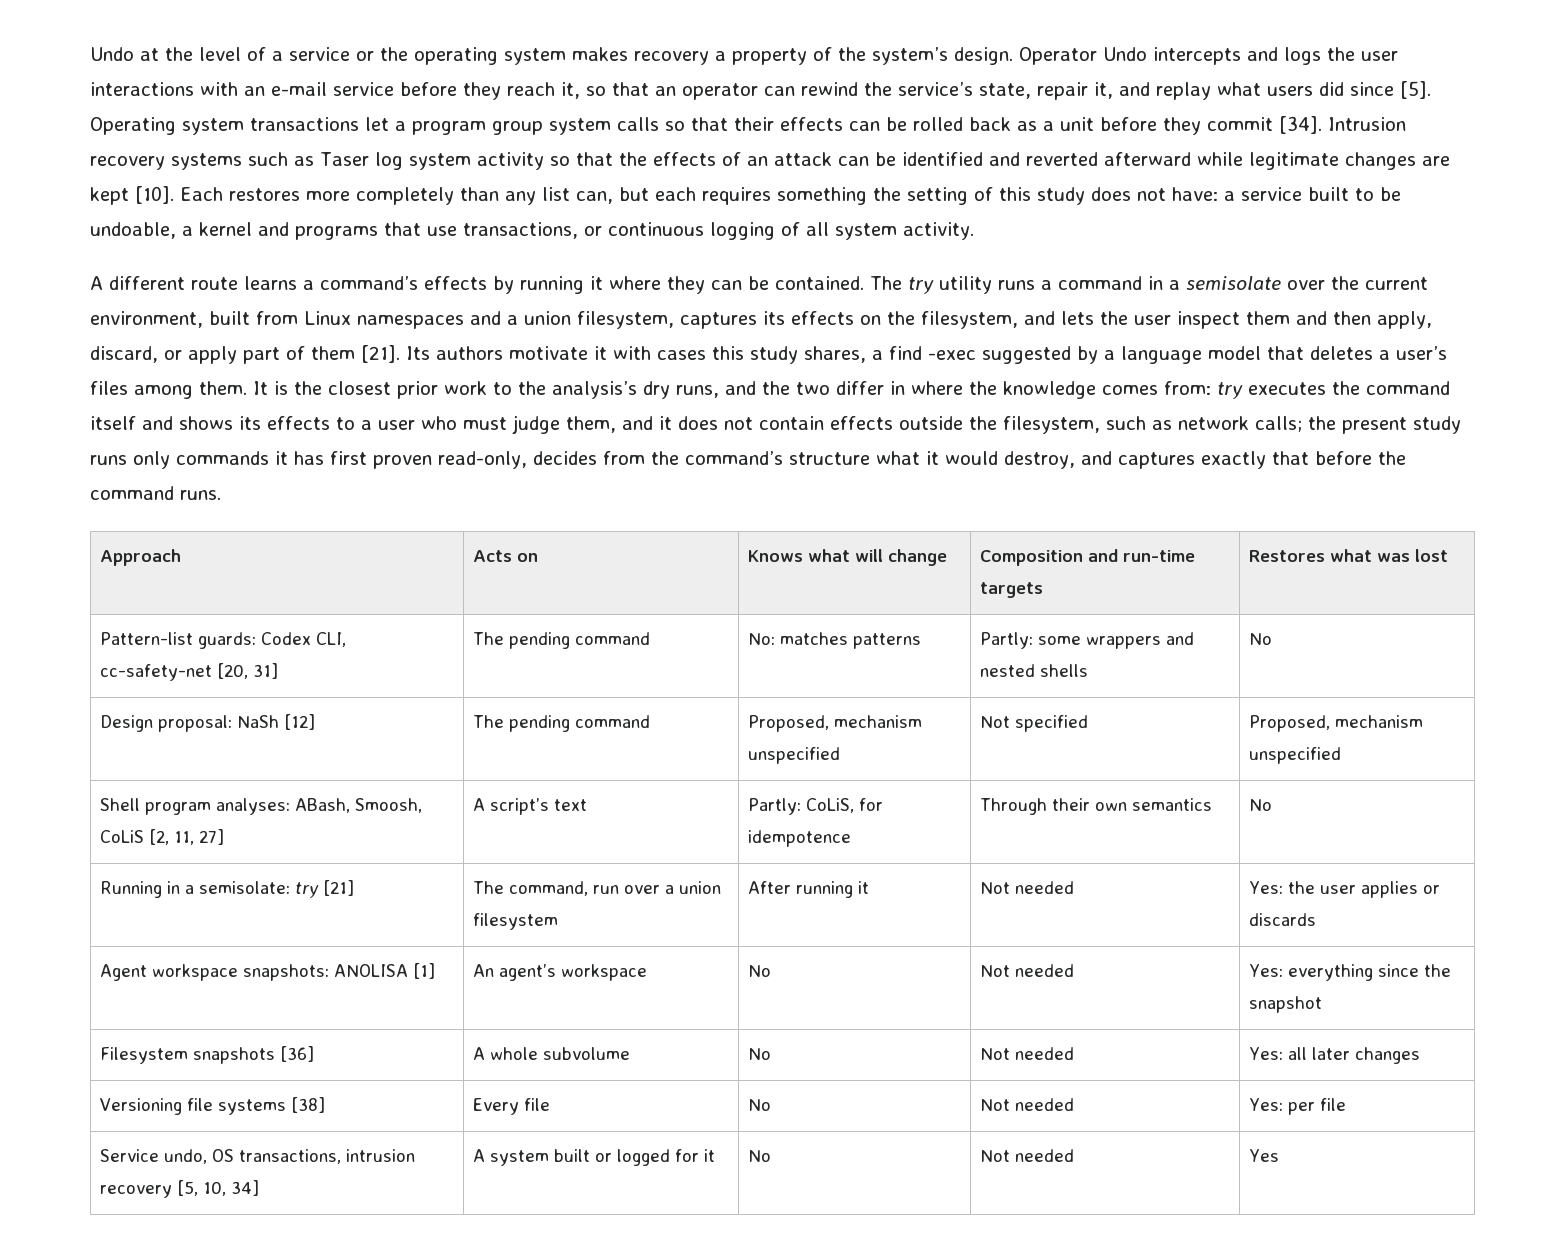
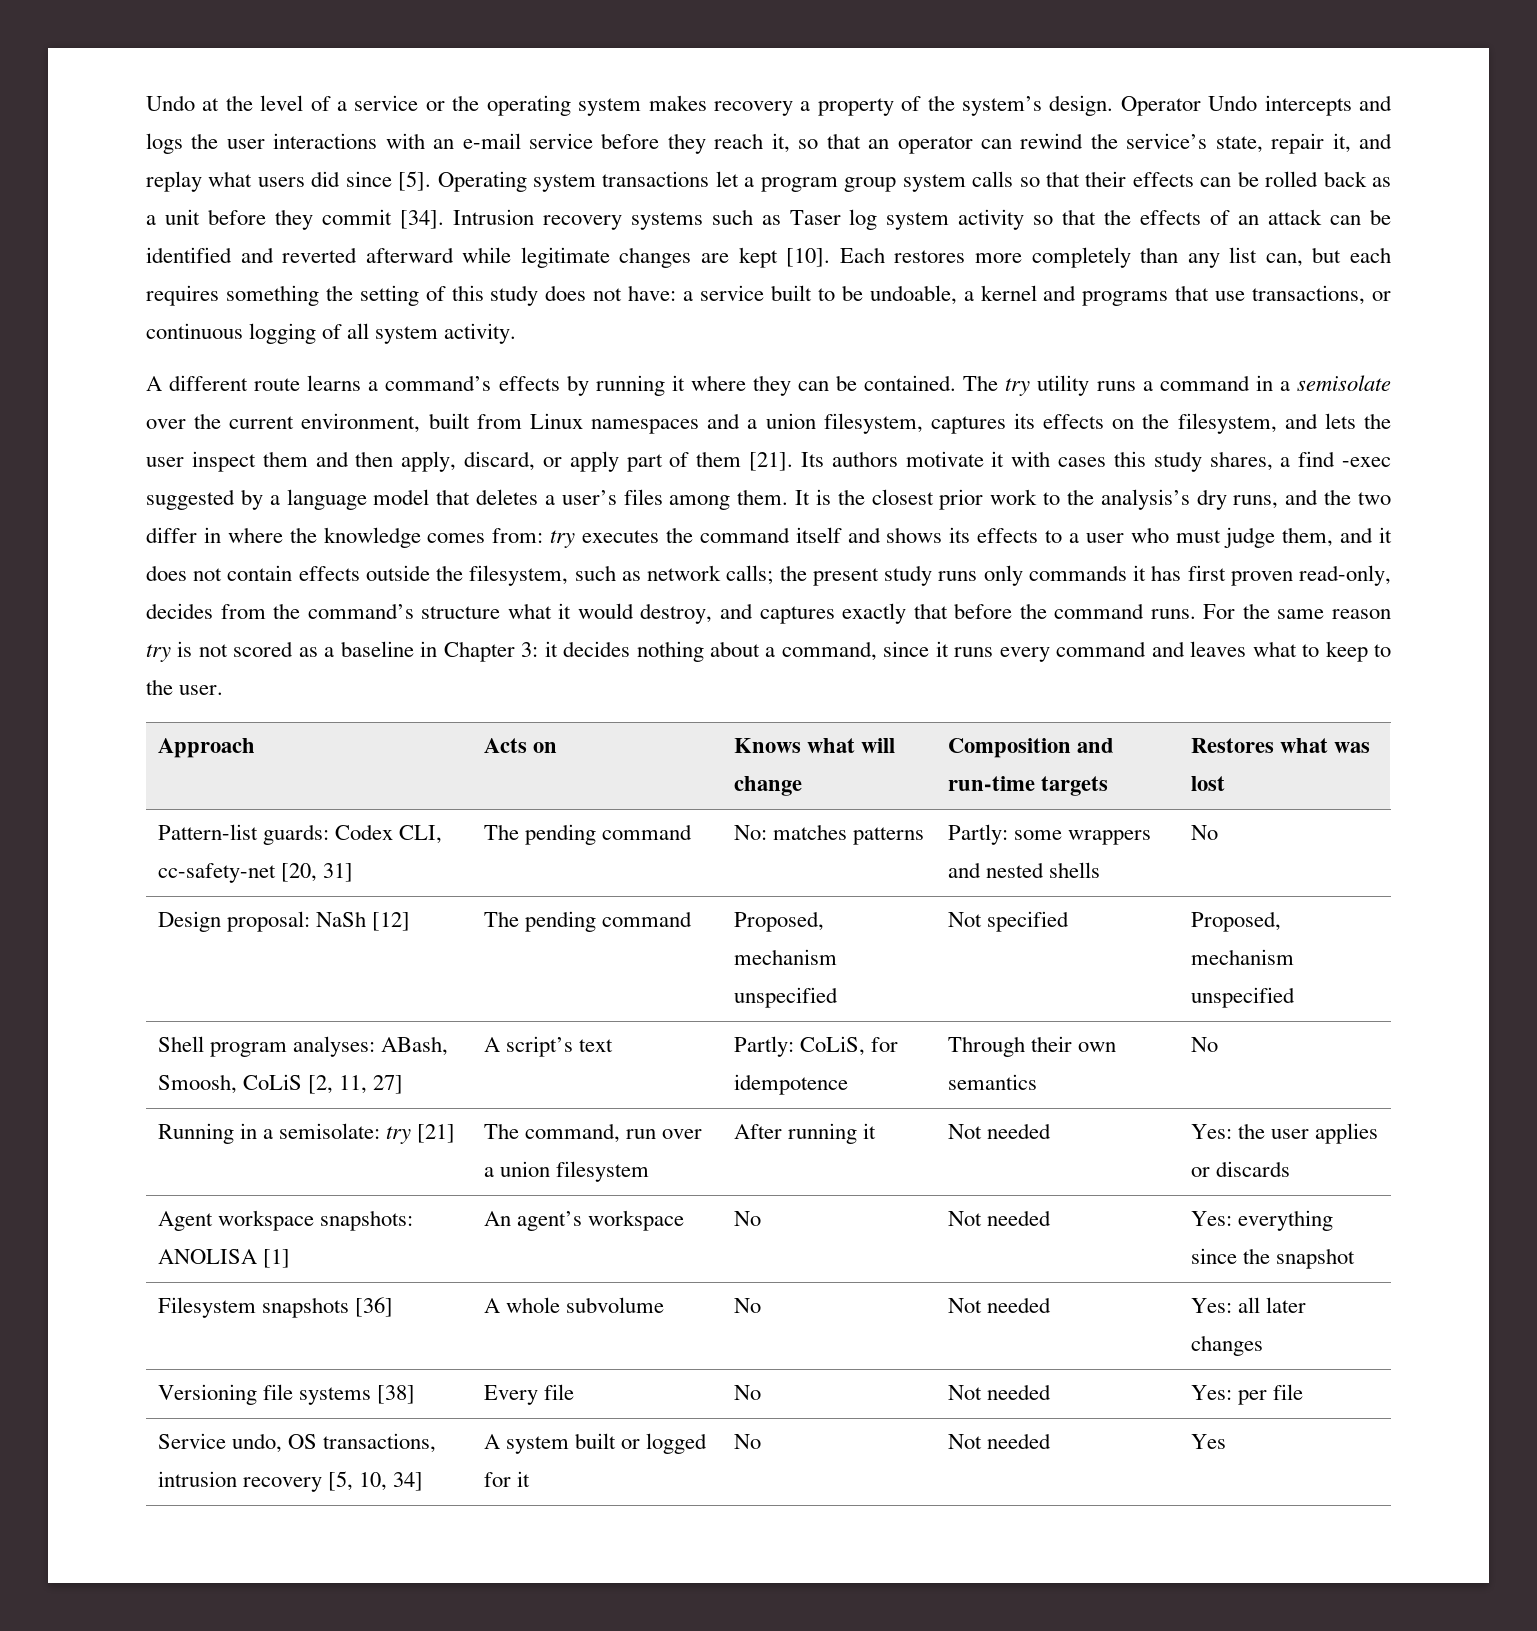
+ For the same reason try is not scored as a baseline in Chapter 3: it decides nothing about a command, since it runs every command and leaves what to keep to the user.

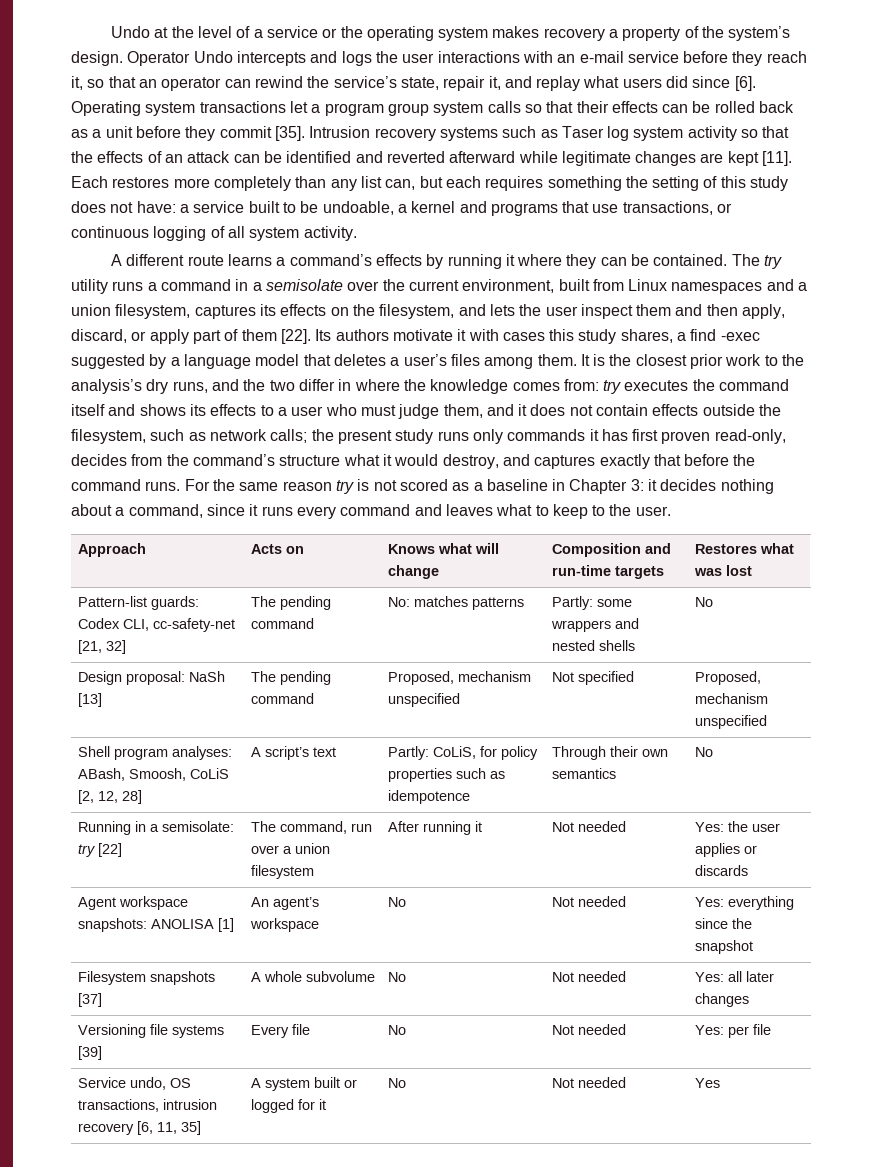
- Operator Undo intercepts and logs the user interactions with an e-mail service before they reach it, so that an operator can rewind the service’s state, repair it, and replay what users did since [5].
+ Operator Undo intercepts and logs the user interactions with an e-mail service before they reach it, so that an operator can rewind the service’s state, repair it, and replay what users did since [6].
- Operating system transactions let a program group system calls so that their effects can be rolled back as a unit before they commit [34].
+ Operating system transactions let a program group system calls so that their effects can be rolled back as a unit before they commit [35].
- Intrusion recovery systems such as Taser log system activity so that the effects of an attack can be identified and reverted afterward while legitimate changes are kept [10].
+ Intrusion recovery systems such as Taser log system activity so that the effects of an attack can be identified and reverted afterward while legitimate changes are kept [11].
- The try utility runs a command in a semisolate over the current environment, built from Linux namespaces and a union filesystem, captures its effects on the filesystem, and lets the user inspect them and then apply, discard, or apply part of them [21].
+ The try utility runs a command in a semisolate over the current environment, built from Linux namespaces and a union filesystem, captures its effects on the filesystem, and lets the user inspect them and then apply, discard, or apply part of them [22].
- Pattern-list guards: Codex CLI, cc-safety-net [20, 31] | The pending command | No: matches patterns | Partly: some wrappers and nested shells | No
+ Pattern-list guards: Codex CLI, cc-safety-net [21, 32] | The pending command | No: matches patterns | Partly: some wrappers and nested shells | No
- Design proposal: NaSh [12] | The pending command | Proposed, mechanism unspecified | Not specified | Proposed, mechanism unspecified
+ Design proposal: NaSh [13] | The pending command | Proposed, mechanism unspecified | Not specified | Proposed, mechanism unspecified
- Shell program analyses: ABash, Smoosh, CoLiS [2, 11, 27] | A script’s text | Partly: CoLiS, for idempotence | Through their own semantics | No
+ Shell program analyses: ABash, Smoosh, CoLiS [2, 12, 28] | A script’s text | Partly: CoLiS, for policy properties such as idempotence | Through their own semantics | No
- Running in a semisolate: try [21] | The command, run over a union filesystem | After running it | Not needed | Yes: the user applies or discards
+ Running in a semisolate: try [22] | The command, run over a union filesystem | After running it | Not needed | Yes: the user applies or discards
- Filesystem snapshots [36] | A whole subvolume | No | Not needed | Yes: all later changes
+ Filesystem snapshots [37] | A whole subvolume | No | Not needed | Yes: all later changes
- Versioning file systems [38] | Every file | No | Not needed | Yes: per file
+ Versioning file systems [39] | Every file | No | Not needed | Yes: per file
- Service undo, OS transactions, intrusion recovery [5, 10, 34] | A system built or logged for it | No | Not needed | Yes
+ Service undo, OS transactions, intrusion recovery [6, 11, 35] | A system built or logged for it | No | Not needed | Yes

